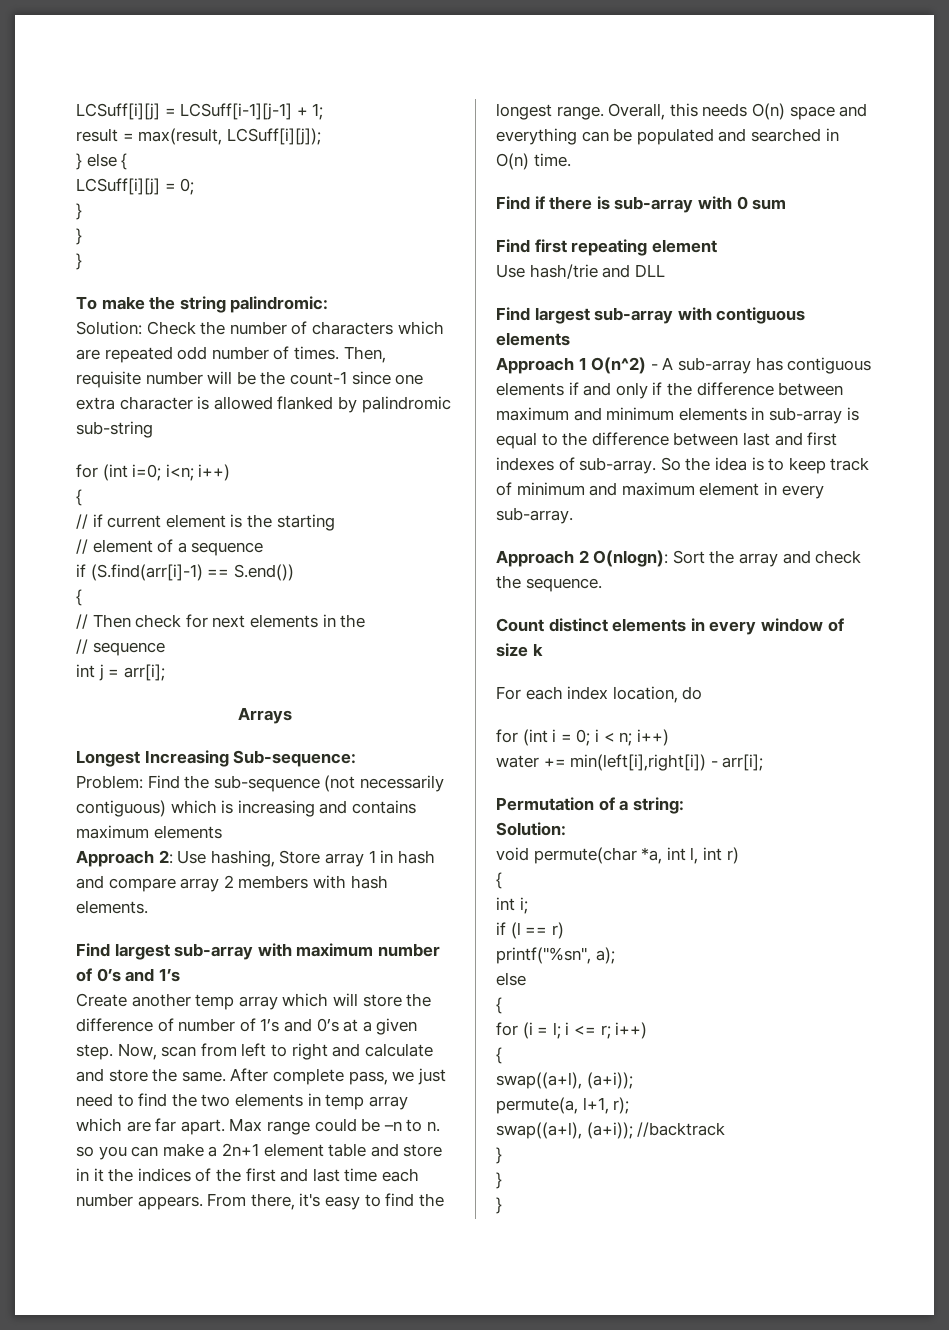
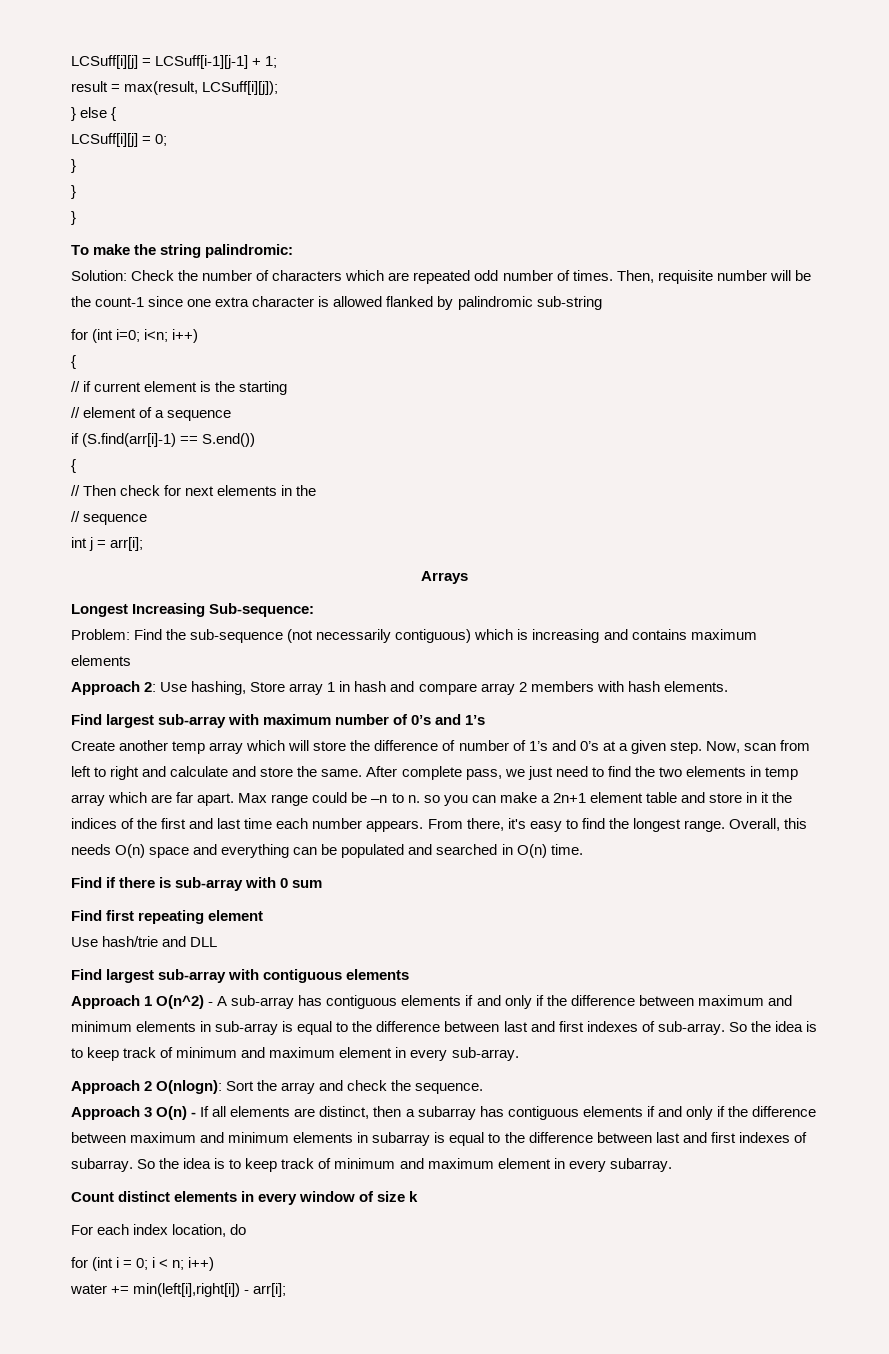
+ Approach 3 O(n) - If all elements are distinct, then a subarray has contiguous elements if and only if the difference between maximum and minimum elements in subarray is equal to the difference between last and first indexes of subarray. So the idea is to keep track of minimum and maximum element in every subarray.
- Permutation of a string:
- Solution:
- void permute(char *a, int l, int r)
- {
- int i;
- if (l == r)
- printf("%sn", a);
- else
- {
- for (i = l; i <= r; i++)
- {
- swap((a+l), (a+i));
- permute(a, l+1, r);
- swap((a+l), (a+i)); //backtrack
- }
- }
- }

